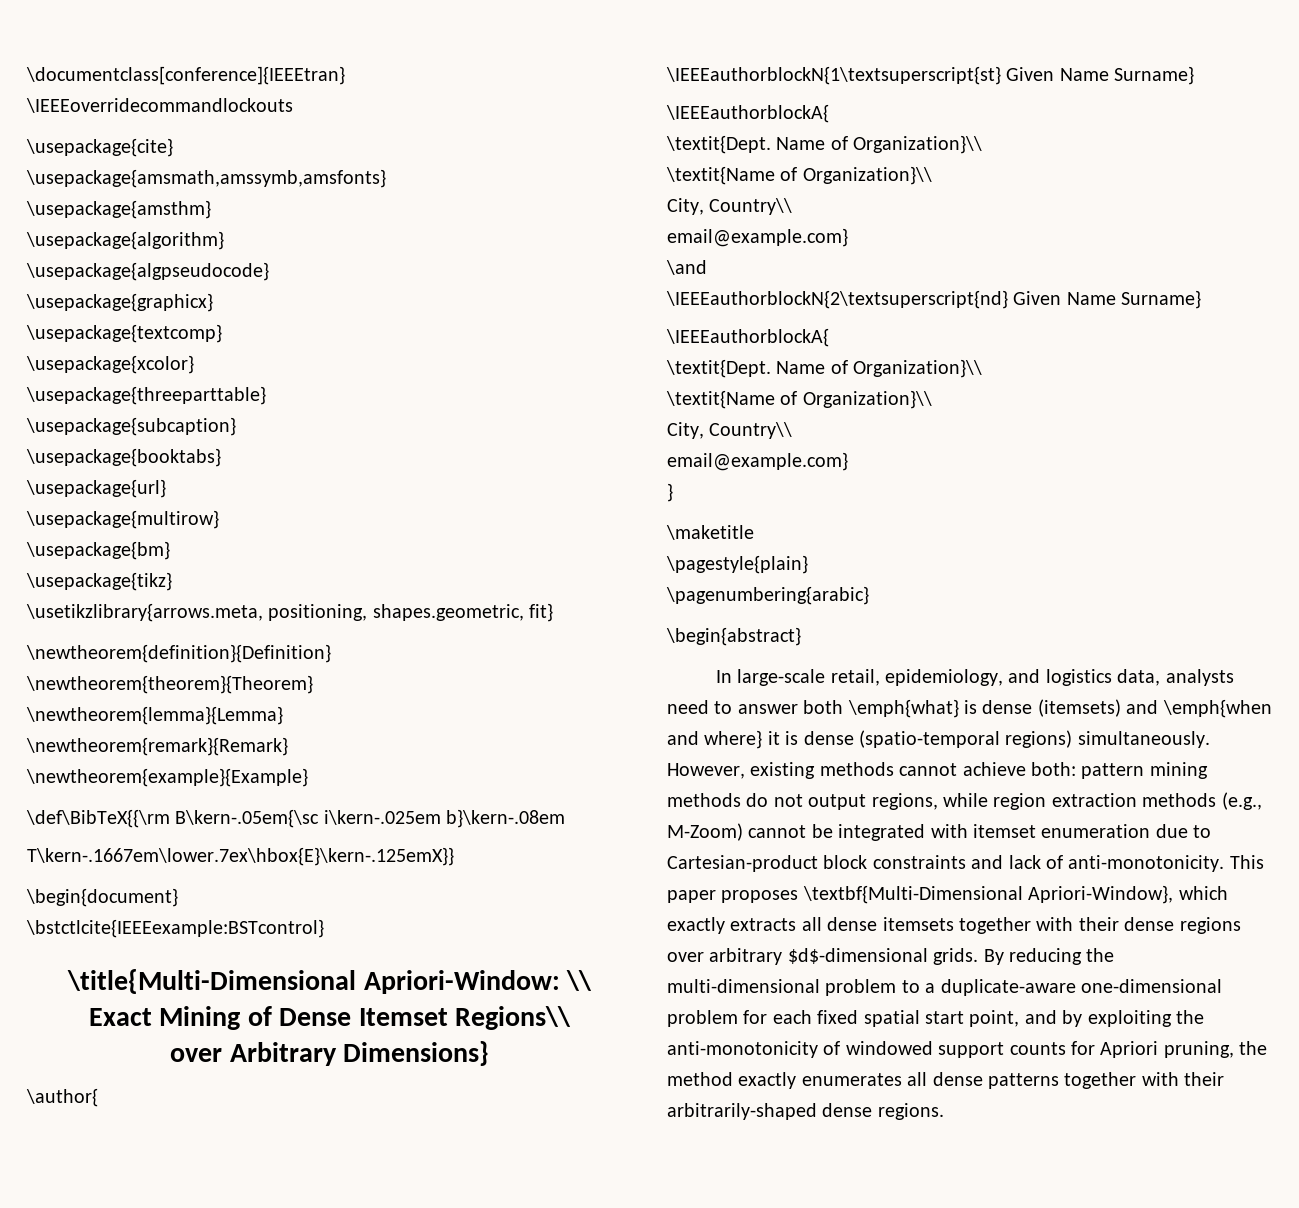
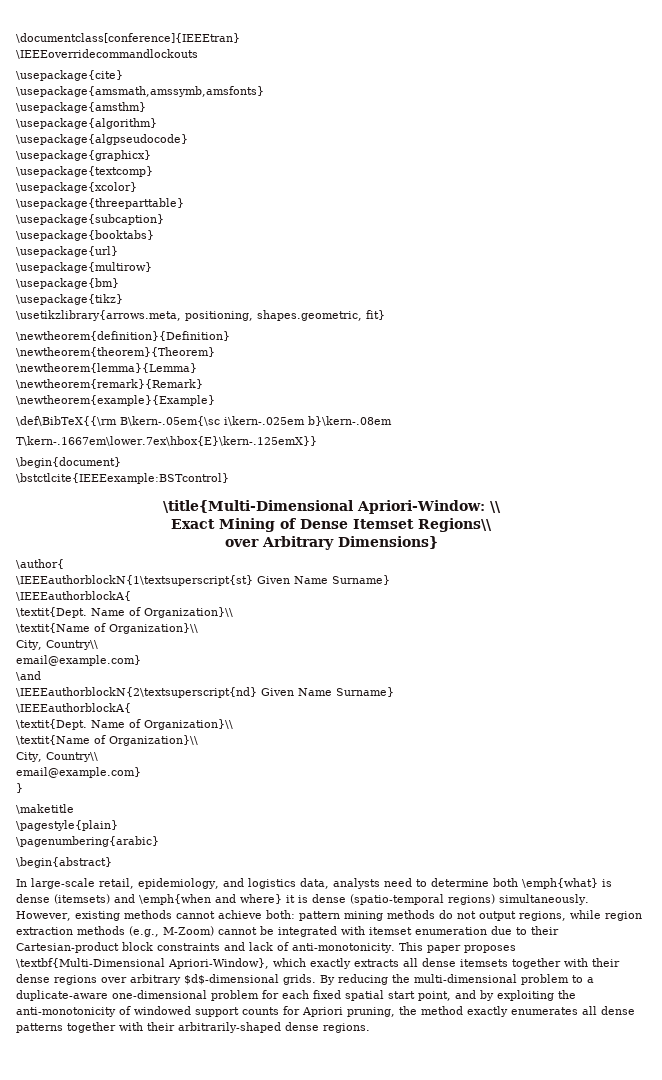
- In large-scale retail, epidemiology, and logistics data, analysts need to answer both \emph{what} is dense (itemsets) and \emph{when and where} it is dense (spatio-temporal regions) simultaneously.
+ In large-scale retail, epidemiology, and logistics data, analysts need to determine both \emph{what} is dense (itemsets) and \emph{when and where} it is dense (spatio-temporal regions) simultaneously.
- However, existing methods cannot achieve both: pattern mining methods do not output regions, while region extraction methods (e.g., M-Zoom) cannot be integrated with itemset enumeration due to Cartesian-product block constraints and lack of anti-monotonicity.
+ However, existing methods cannot achieve both: pattern mining methods do not output regions, while region extraction methods (e.g., M-Zoom) cannot be integrated with itemset enumeration due to their Cartesian-product block constraints and lack of anti-monotonicity.

